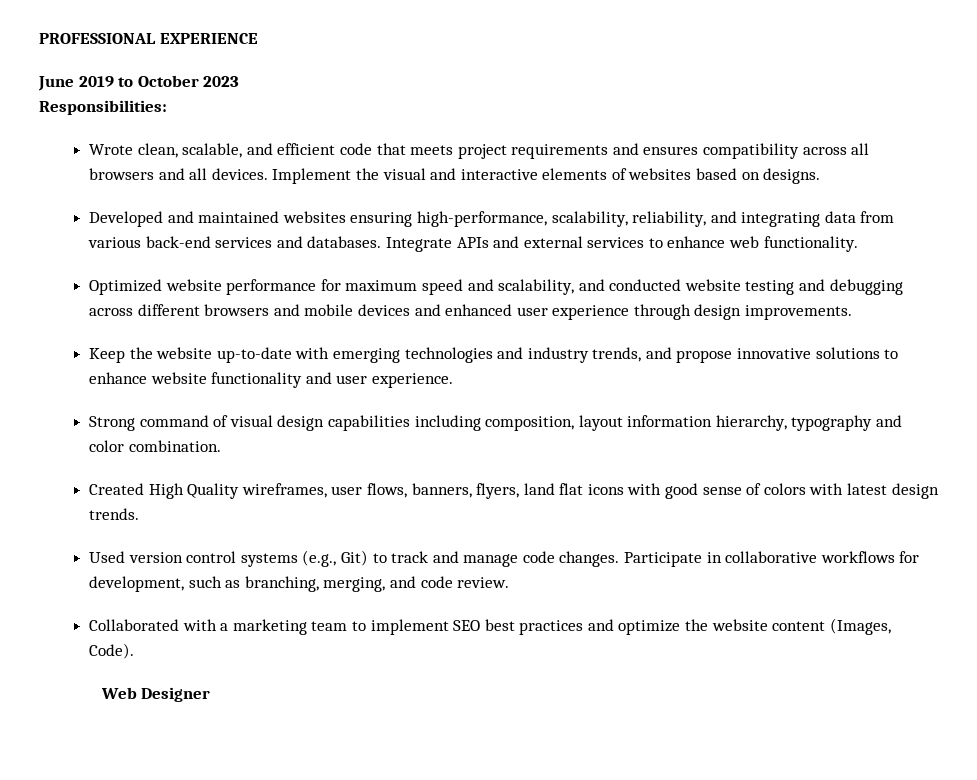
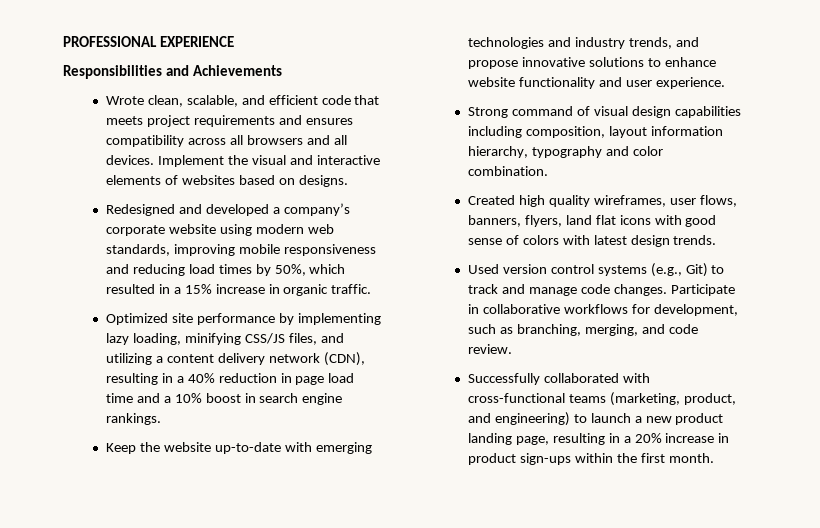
- June 2019 to October 2023
- Responsibilities:
+ Responsibilities and Achievements
- Developed and maintained websites ensuring high-performance, scalability, reliability, and integrating data from various back-end services and databases. Integrate APIs and external services to enhance web functionality.
- Optimized website performance for maximum speed and scalability, and conducted website testing and debugging across different browsers and mobile devices and enhanced user experience through design improvements.
+ Redesigned and developed a company’s corporate website using modern web standards, improving mobile responsiveness and reducing load times by 50%, which resulted in a 15% increase in organic traffic.
+ Optimized site performance by implementing lazy loading, minifying CSS/JS files, and utilizing a content delivery network (CDN), resulting in a 40% reduction in page load time and a 10% boost in search engine rankings.
- Created High Quality wireframes, user flows, banners, flyers, land flat icons with good sense of colors with latest design trends.
+ Created high quality wireframes, user flows, banners, flyers, land flat icons with good sense of colors with latest design trends.
- Collaborated with a marketing team to implement SEO best practices and optimize the website content (Images, Code).
- Web Designer
+ Successfully collaborated with cross-functional teams (marketing, product, and engineering) to launch a new product landing page, resulting in a 20% increase in product sign-ups within the first month.

